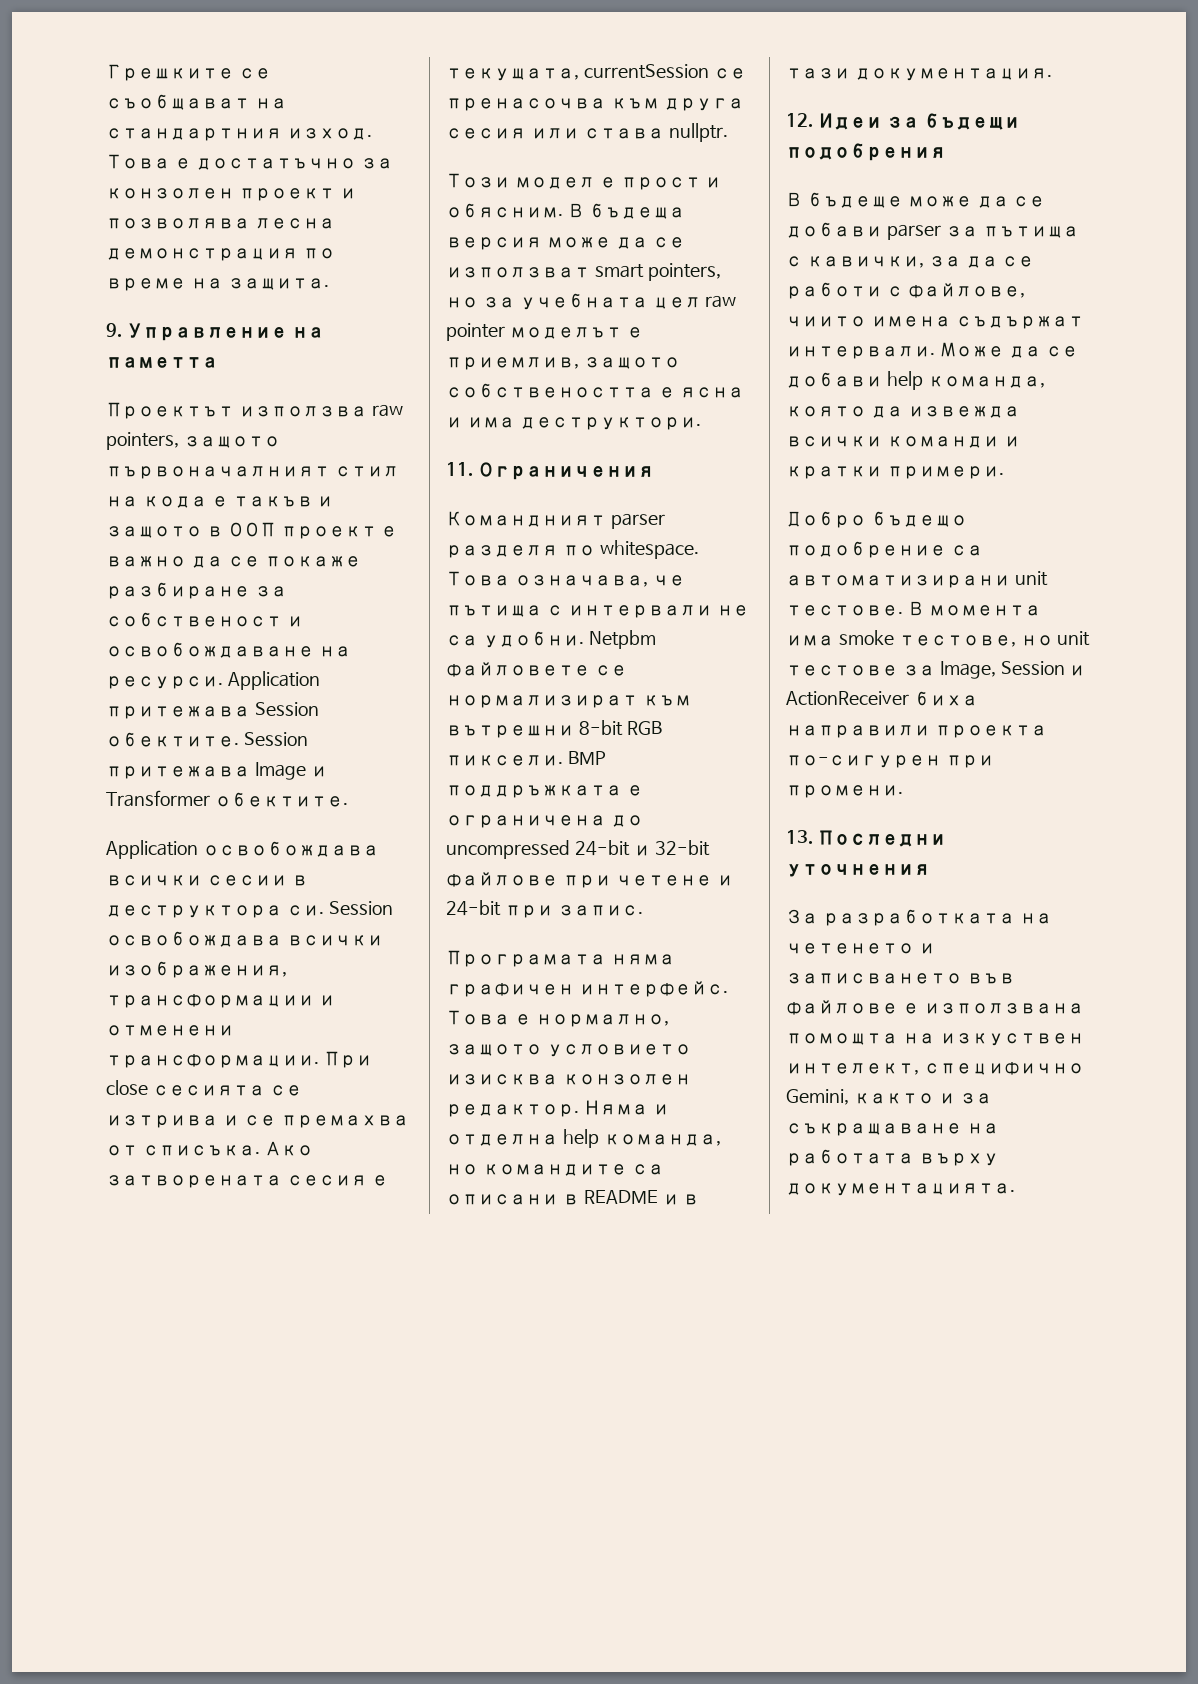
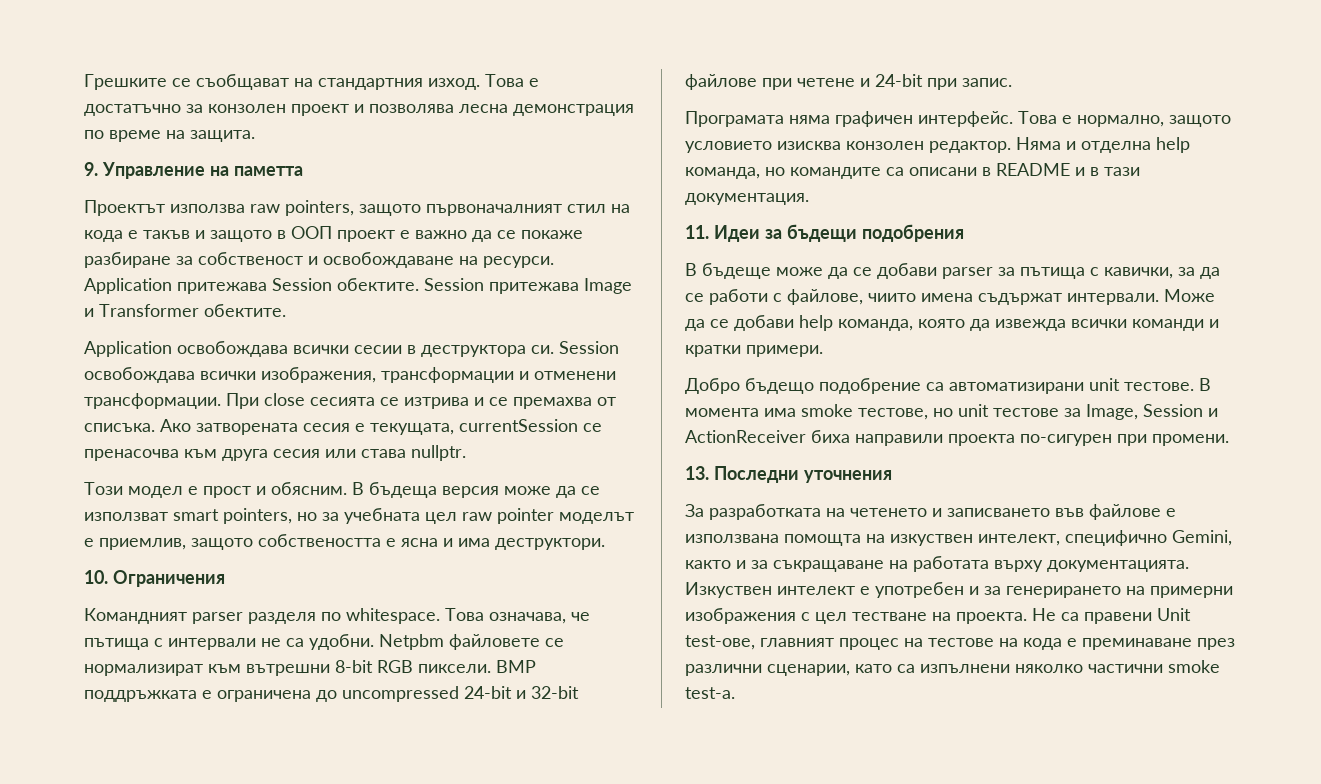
- 11. Ограничения
+ 10. Ограничения
- 12. Идеи за бъдещи подобрения
+ 11. Идеи за бъдещи подобрения
+ Изкуствен интелект е употребен и за генерирането на примерни изображения с цел тестване на проекта. Не са правени Unit test-ове, главният процес на тестове на кода е преминаване през различни сценарии, като са изпълнени няколко частични smoke test-а.

